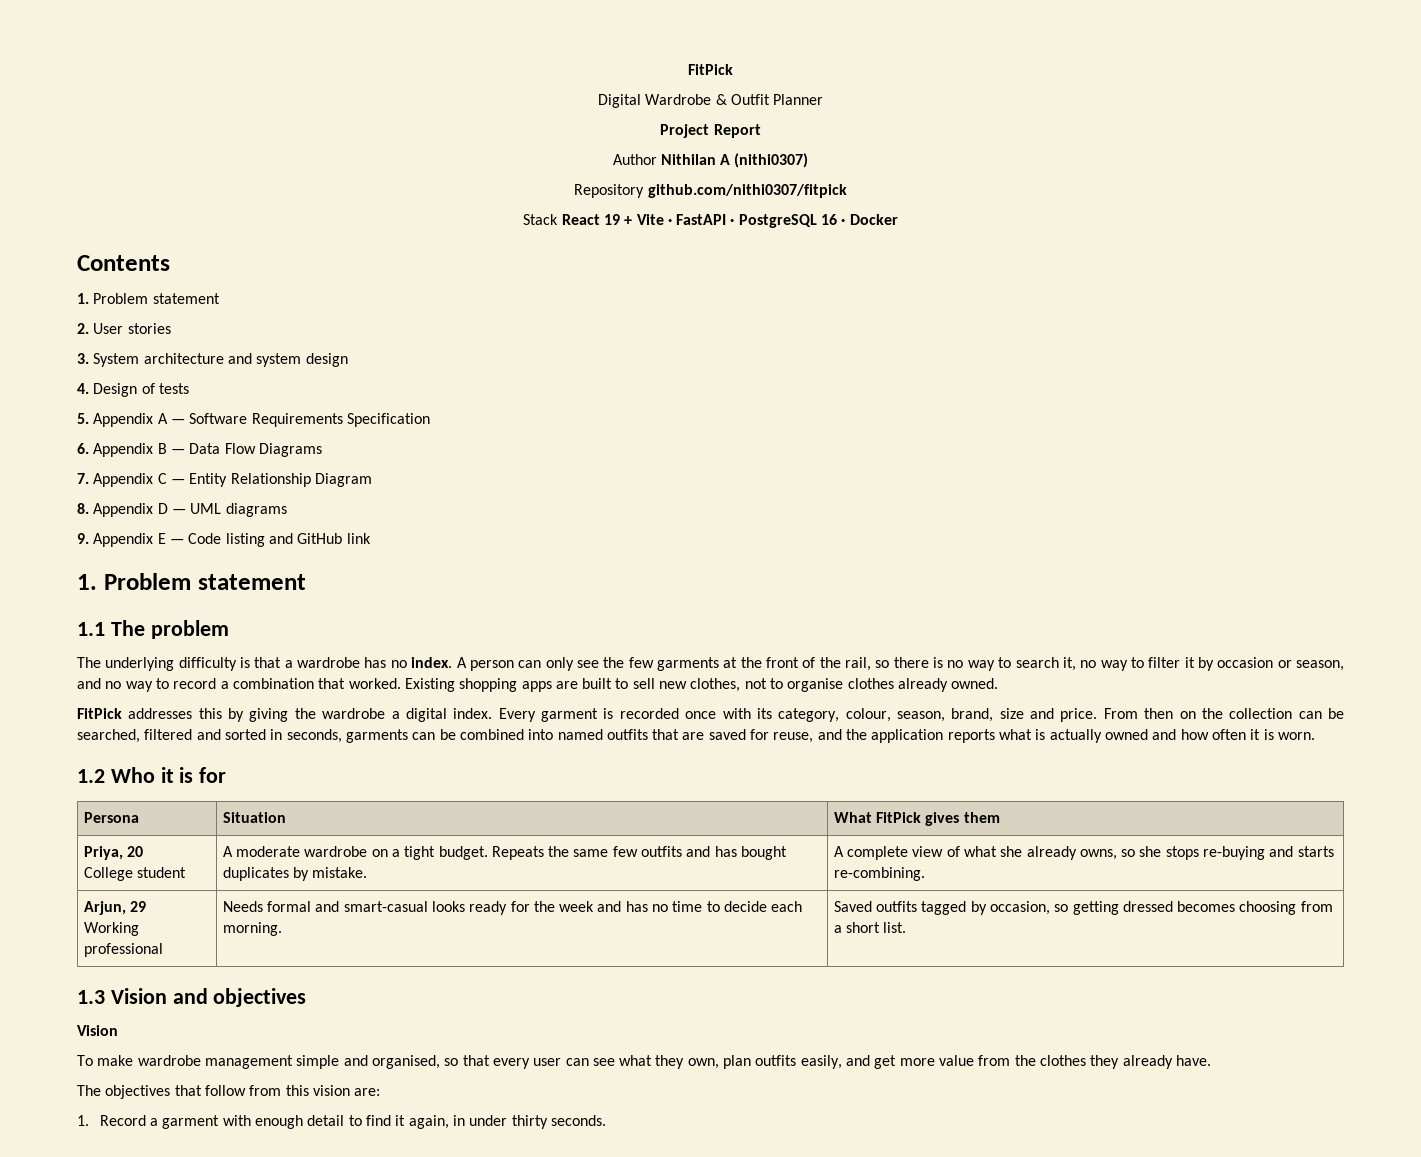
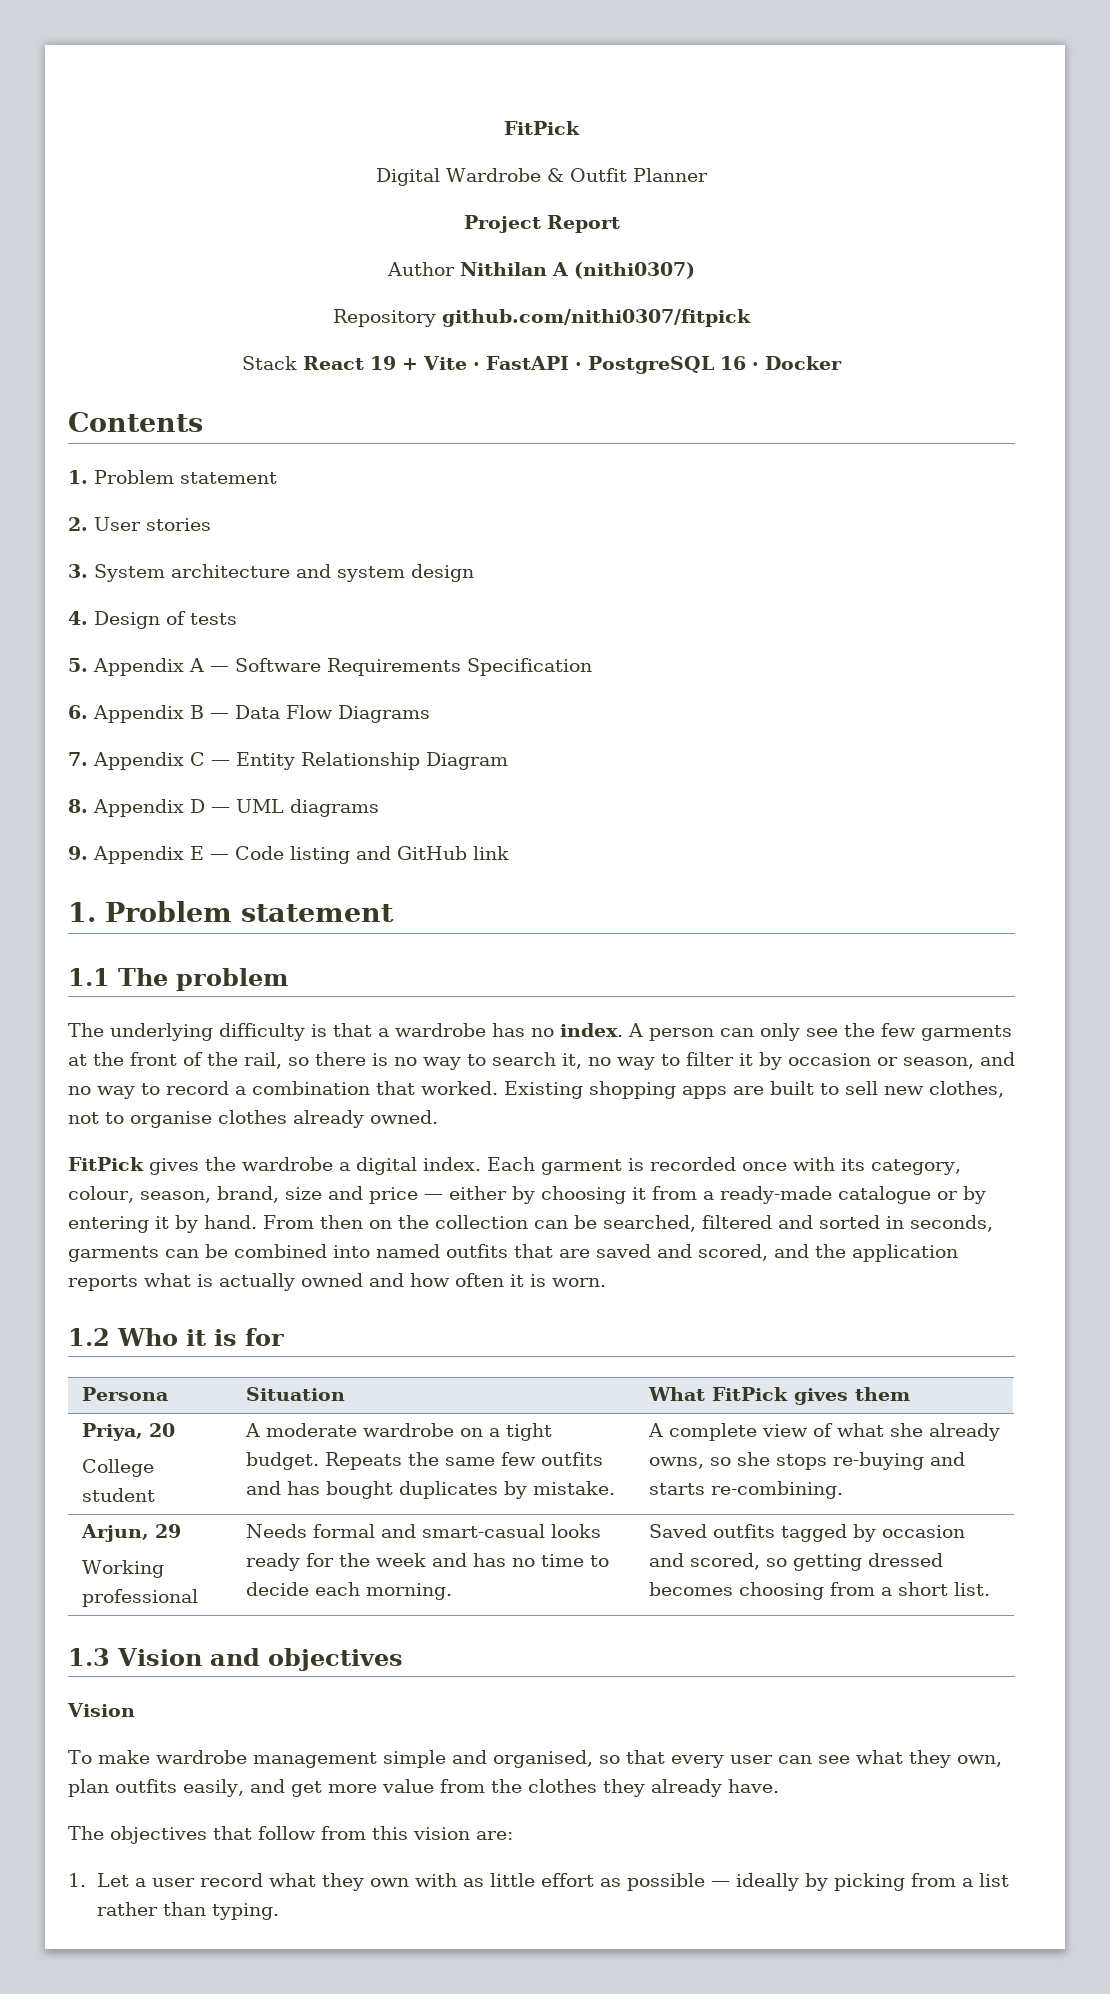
- FitPick addresses this by giving the wardrobe a digital index.
+ FitPick gives the wardrobe a digital index.
- Every garment is recorded once with its category, colour, season, brand, size and price.
+ Each garment is recorded once with its category, colour, season, brand, size and price — either by choosing it from a ready-made catalogue or by entering it by hand.
- From then on the collection can be searched, filtered and sorted in seconds, garments can be combined into named outfits that are saved for reuse, and the application reports what is actually owned and how often it is worn.
+ From then on the collection can be searched, filtered and sorted in seconds, garments can be combined into named outfits that are saved and scored, and the application reports what is actually owned and how often it is worn.
  Arjun, 29
- Working professional | Needs formal and smart-casual looks ready for the week and has no time to decide each morning. | Saved outfits tagged by occasion, so getting dressed becomes choosing from a short list.
+ Working professional | Needs formal and smart-casual looks ready for the week and has no time to decide each morning. | Saved outfits tagged by occasion and scored, so getting dressed becomes choosing from a short list.
- 1. Record a garment with enough detail to find it again, in under thirty seconds.
+ 1. Let a user record what they own with as little effort as possible — ideally by picking from a list rather than typing.

